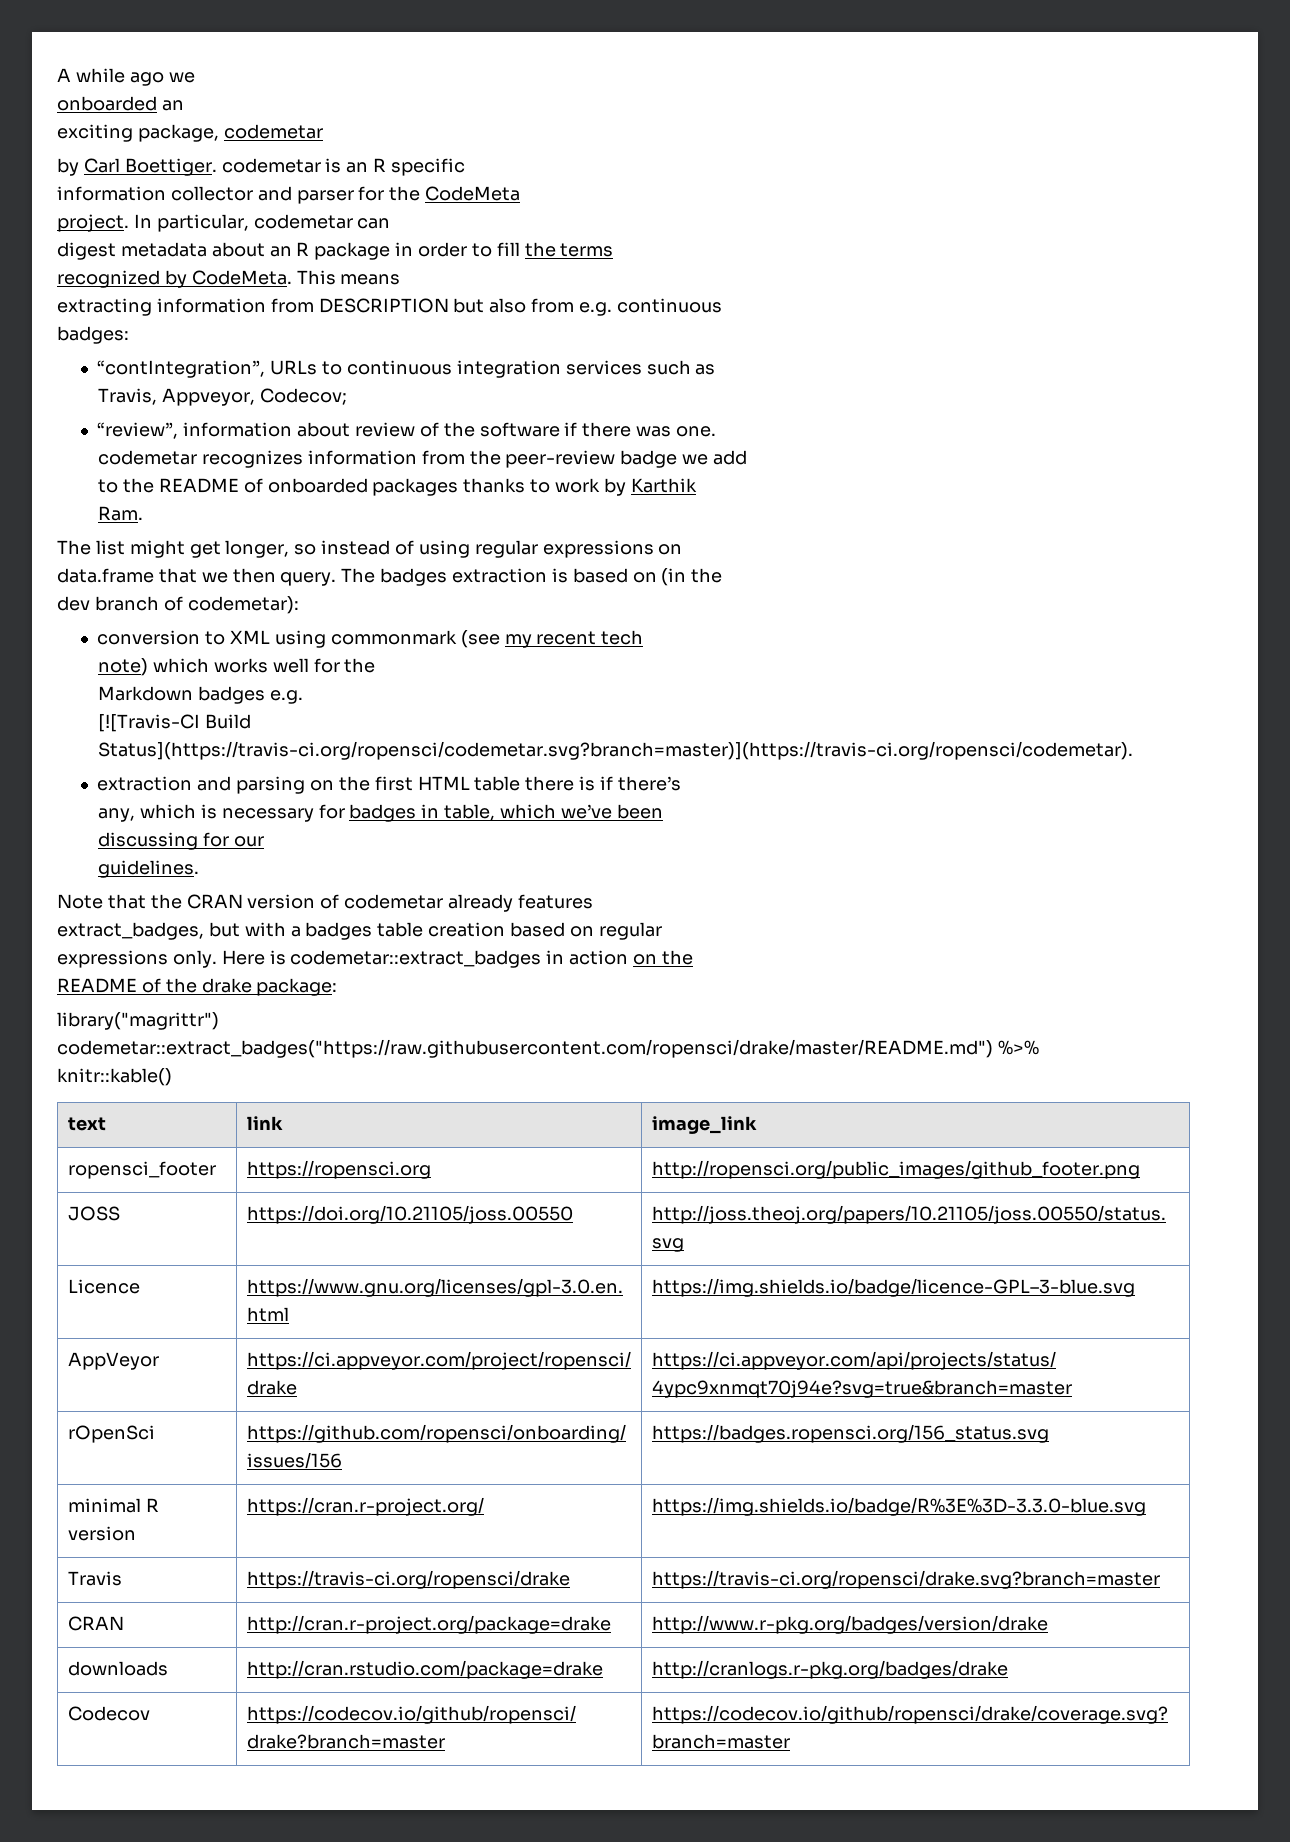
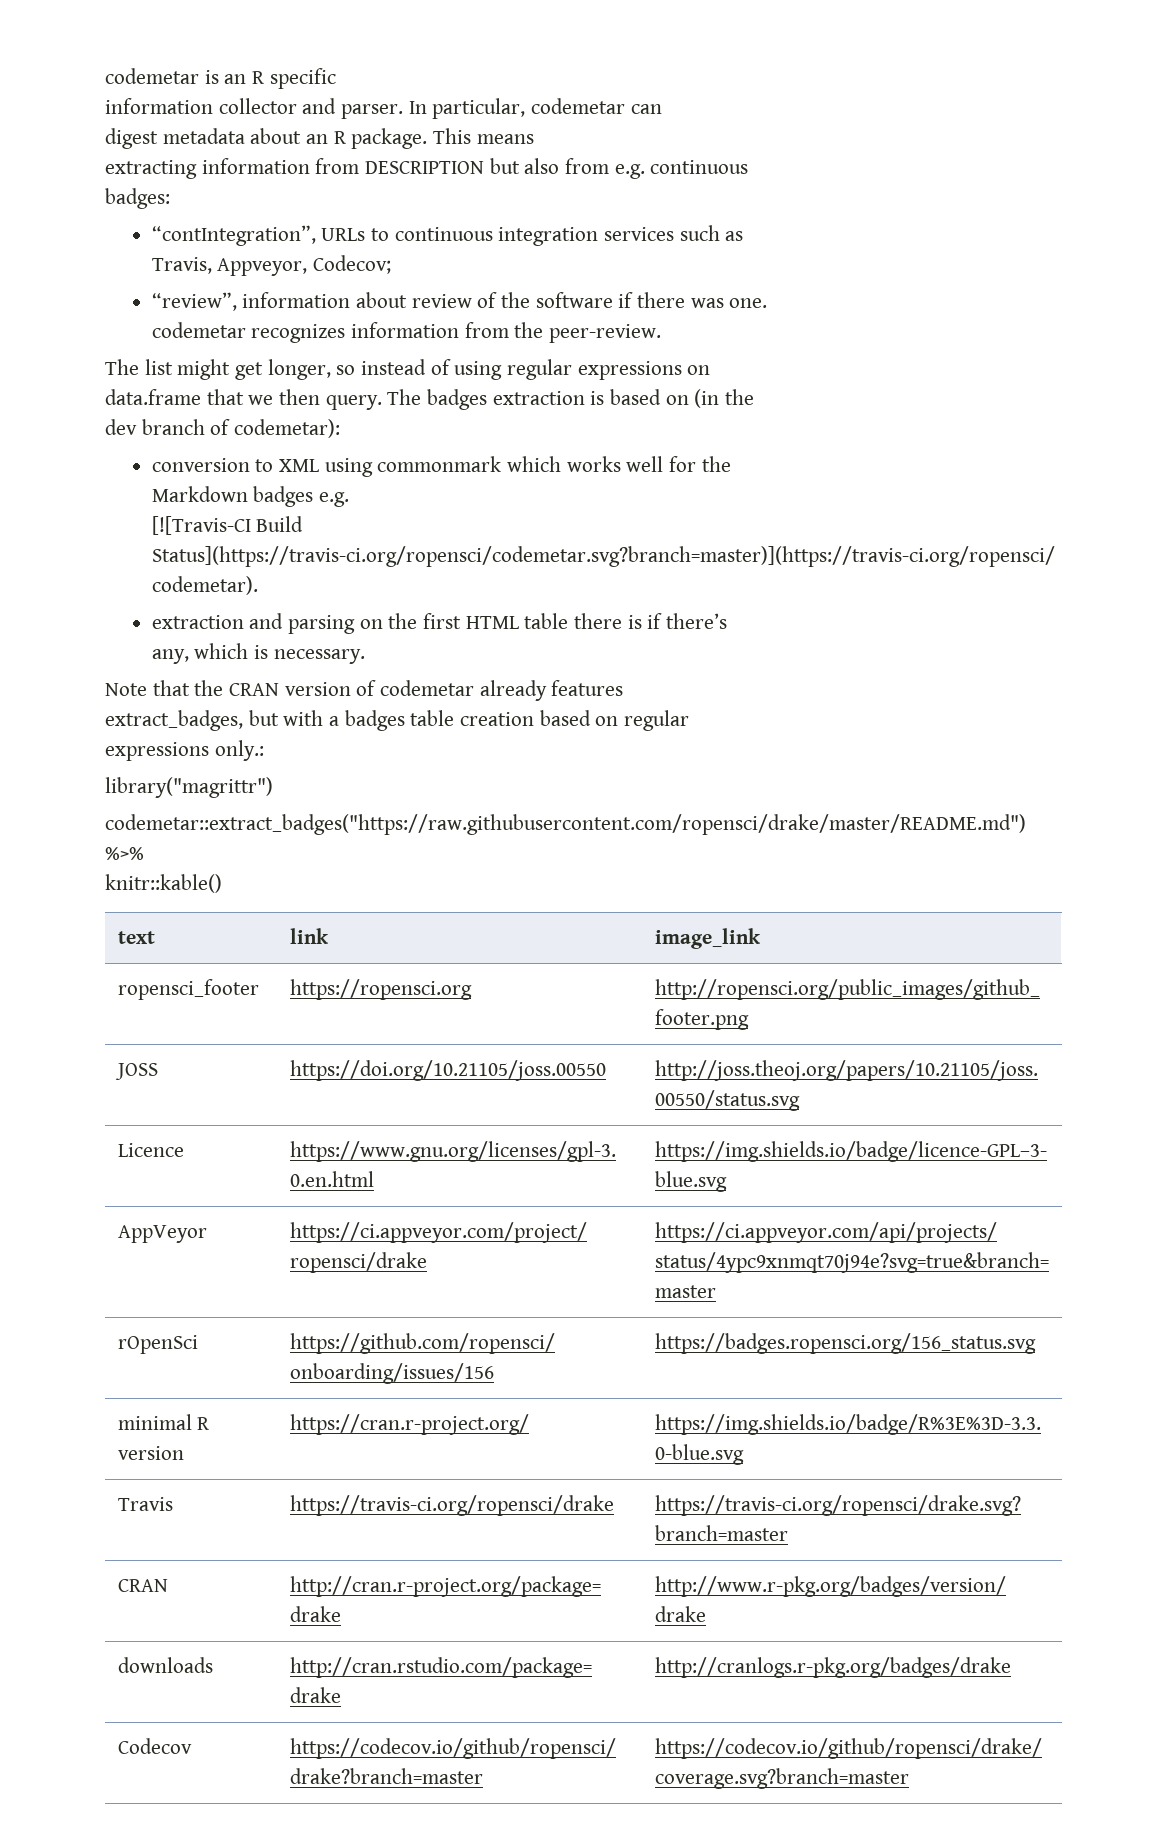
- A while ago we
- onboarded an
- exciting package, codemetar
- by Carl Boettiger. codemetar is an R specific
+ codemetar is an R specific
- information collector and parser for the CodeMeta
- project.
+ information collector and parser.
- digest metadata about an R package in order to fill the terms
- recognized by CodeMeta.
+ digest metadata about an R package.
- codemetar recognizes information from the peer-review badge we add
- to the README of onboarded packages thanks to work by Karthik
- Ram.
+ codemetar recognizes information from the peer-review.
- conversion to XML using commonmark (see my recent tech
- note) which works well for the
+ conversion to XML using commonmark which works well for the
- any, which is necessary for badges in table, which we’ve been
- discussing for our
- guidelines.
+ any, which is necessary.
- expressions only. Here is codemetar::extract_badges in action on the
- README of the drake package:
+ expressions only.:

